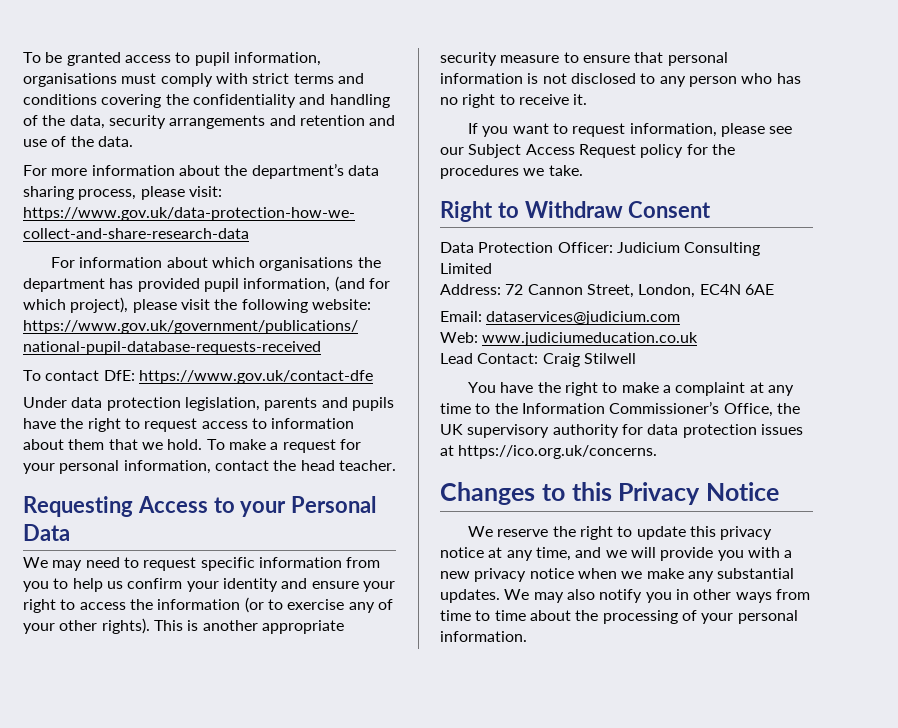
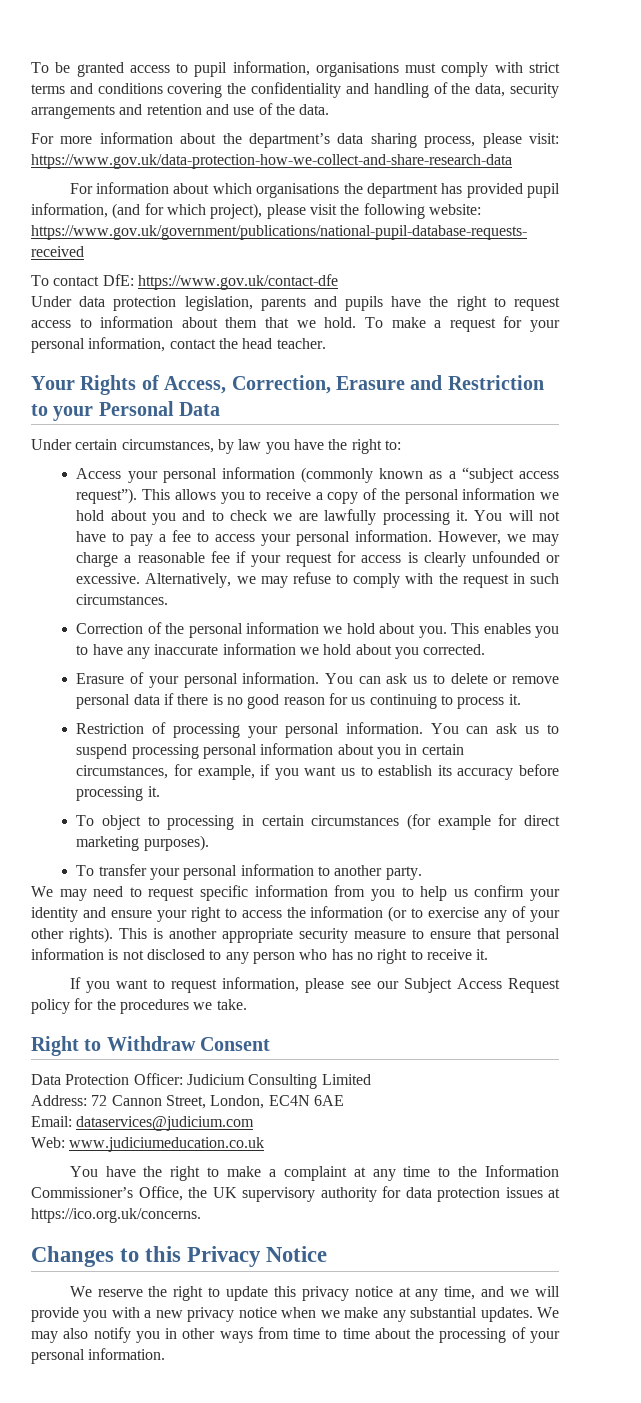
- Requesting Access to your Personal Data
+ Your Rights of Access, Correction, Erasure and Restriction to your Personal Data
+ Under certain circumstances, by law you have the right to:
+ Access your personal information (commonly known as a “subject access request”). This allows you to receive a copy of the personal information we hold about you and to check we are lawfully processing it. You will not have to pay a fee to access your personal information. However, we may charge a reasonable fee if your request for access is clearly unfounded or excessive. Alternatively, we may refuse to comply with the request in such circumstances.
+ Correction of the personal information we hold about you. This enables you to have any inaccurate information we hold about you corrected.
+ Erasure of your personal information. You can ask us to delete or remove personal data if there is no good reason for us continuing to process it.
+ Restriction of processing your personal information. You can ask us to suspend processing personal information about you in certain circumstances, for example, if you want us to establish its accuracy before processing it.
+ To object to processing in certain circumstances (for example for direct marketing purposes).
+ To transfer your personal information to another party.
- Lead Contact: Craig Stilwell

